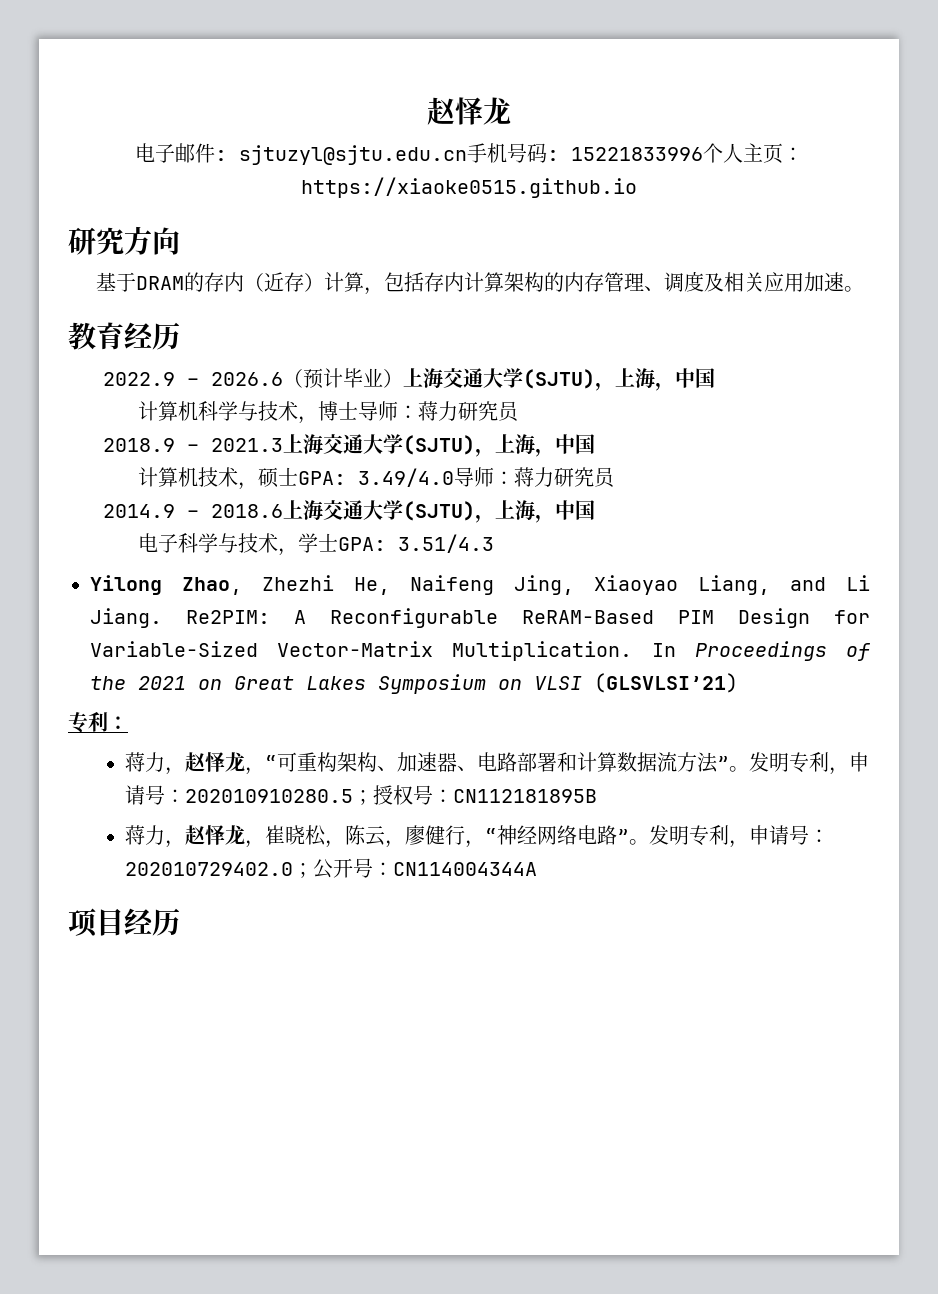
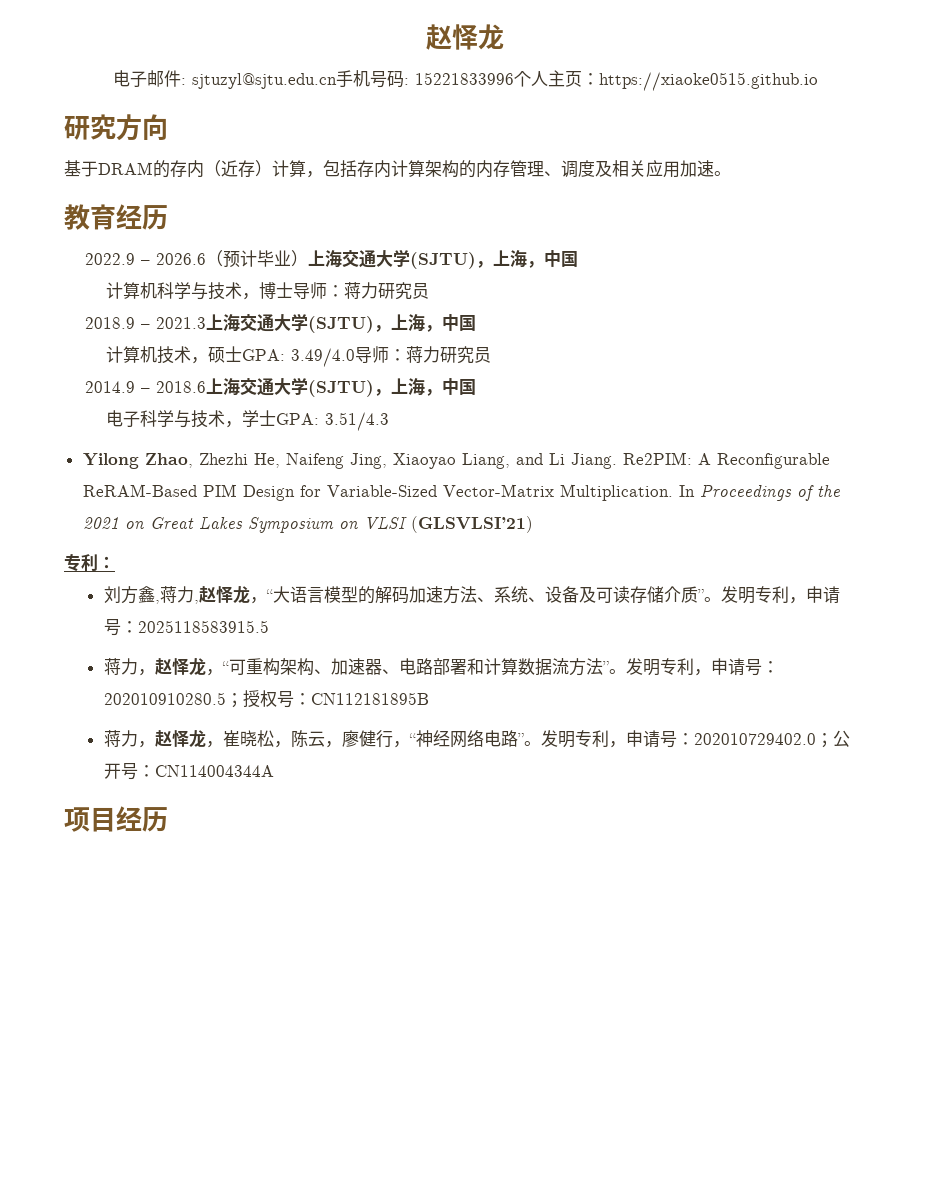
+ 刘方鑫,蒋力,赵怿龙，“大语言模型的解码加速方法、系统、设备及可读存储介质”。发明专利，申请号：2025118583915.5

